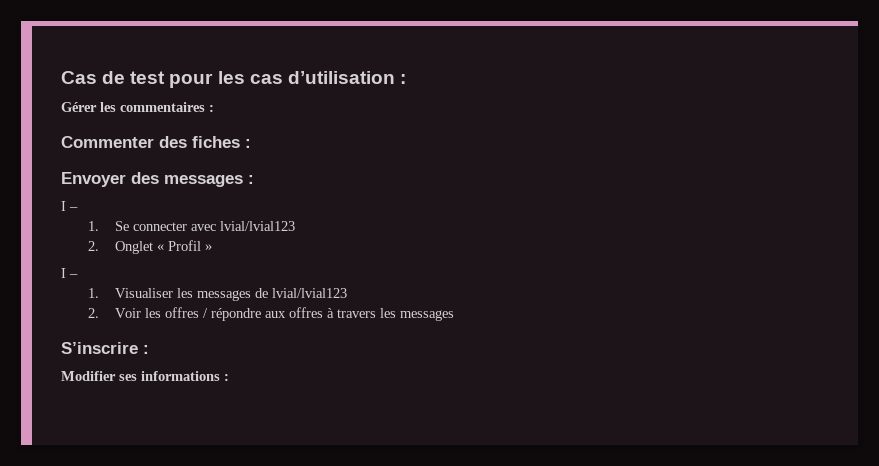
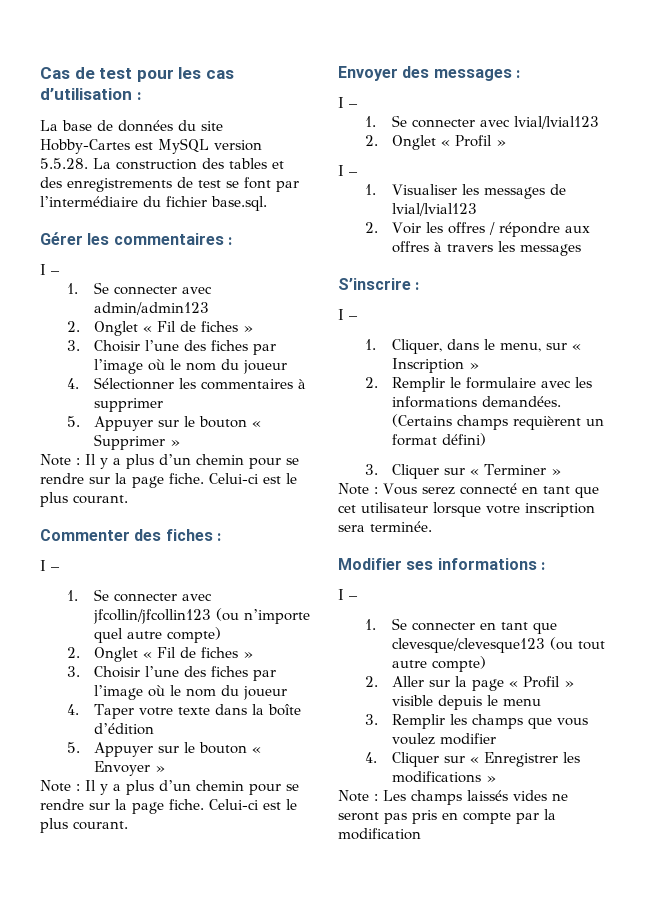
+ La base de données du site Hobby-Cartes est MySQL version 5.5.28. La construction des tables et des enregistrements de test se font par l’intermédiaire du fichier base.sql.
  Gérer les commentaires :
+ I –
+ 1. Se connecter avec admin/admin123
+ 2. Onglet « Fil de fiches »
+ 3. Choisir l’une des fiches par l’image où le nom du joueur
+ 4. Sélectionner les commentaires à supprimer
+ 5. Appuyer sur le bouton « Supprimer »
+ Note : Il y a plus d’un chemin pour se rendre sur la page fiche. Celui-ci est le plus courant.
  Commenter des fiches :
+ I –
+ 1. Se connecter avec jfcollin/jfcollin123 (ou n’importe quel autre compte)
+ 2. Onglet « Fil de fiches »
+ 3. Choisir l’une des fiches par l’image où le nom du joueur
+ 4. Taper votre texte dans la boîte d’édition
+ 5. Appuyer sur le bouton « Envoyer »
+ Note : Il y a plus d’un chemin pour se rendre sur la page fiche. Celui-ci est le plus courant.
  S’inscrire :
+ I –
+ 1. Cliquer, dans le menu, sur « Inscription »
+ 2. Remplir le formulaire avec les informations demandées. (Certains champs requièrent un format défini)
+ 3. Cliquer sur « Terminer »
+ Note : Vous serez connecté en tant que cet utilisateur lorsque votre inscription sera terminée.
  Modifier ses informations :
+ I –
+ 1. Se connecter en tant que clevesque/clevesque123 (ou tout autre compte)
+ 2. Aller sur la page « Profil » visible depuis le menu
+ 3. Remplir les champs que vous voulez modifier
+ 4. Cliquer sur « Enregistrer les modifications »
+ Note : Les champs laissés vides ne seront pas pris en compte par la modification

